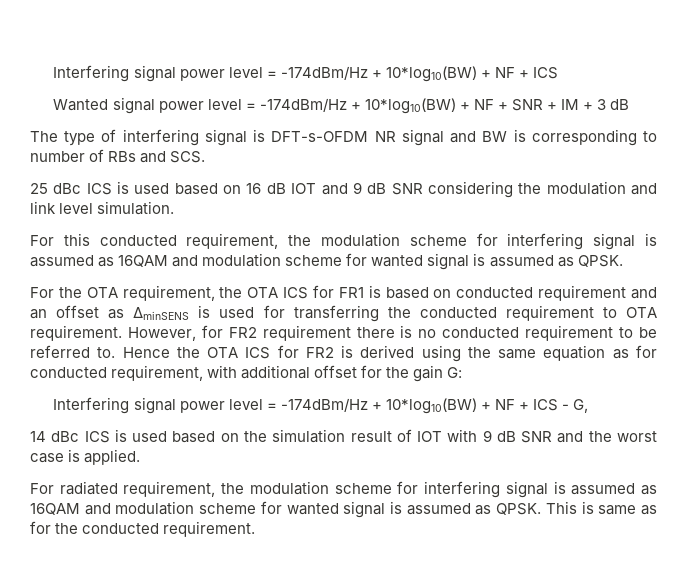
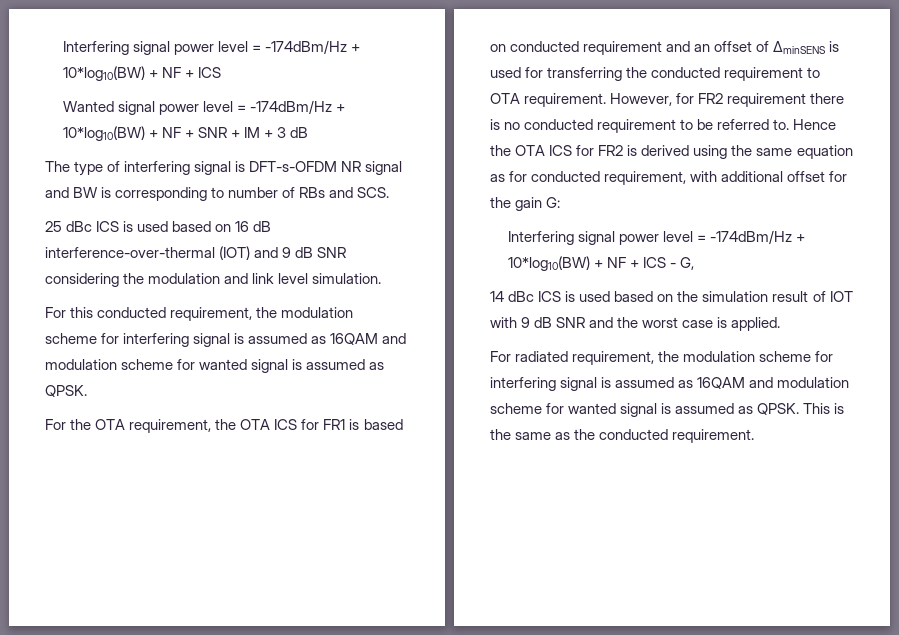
- 25 dBc ICS is used based on 16 dB IOT and 9 dB SNR considering the modulation and link level simulation.
+ 25 dBc ICS is used based on 16 dB interference-over-thermal (IOT) and 9 dB SNR considering the modulation and link level simulation.
- For the OTA requirement, the OTA ICS for FR1 is based on conducted requirement and an offset as ΔminSENS is used for transferring the conducted requirement to OTA requirement.
+ For the OTA requirement, the OTA ICS for FR1 is based on conducted requirement and an offset of ΔminSENS is used for transferring the conducted requirement to OTA requirement.
- This is same as for the conducted requirement.
+ This is the same as the conducted requirement.

